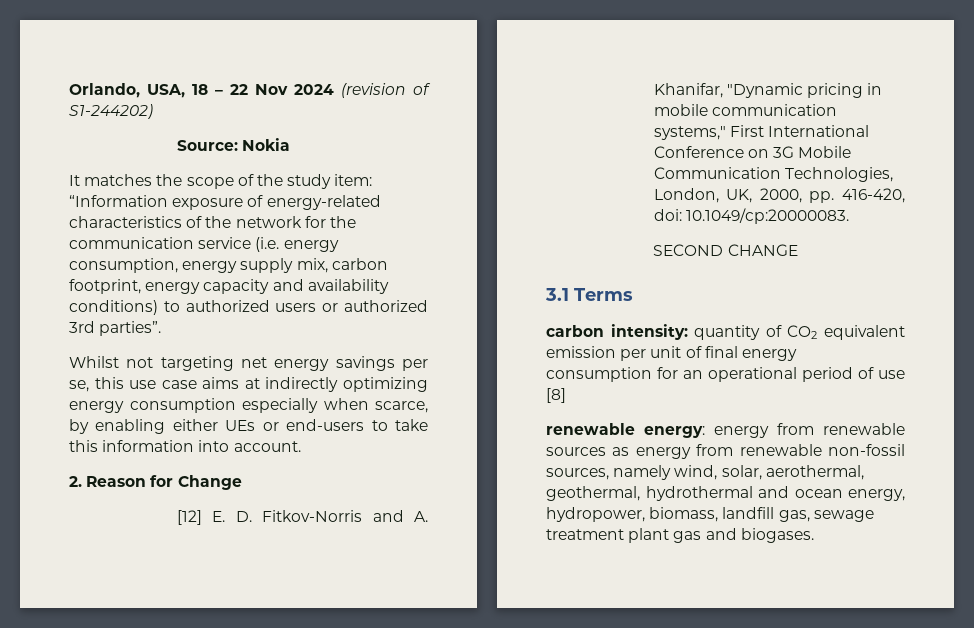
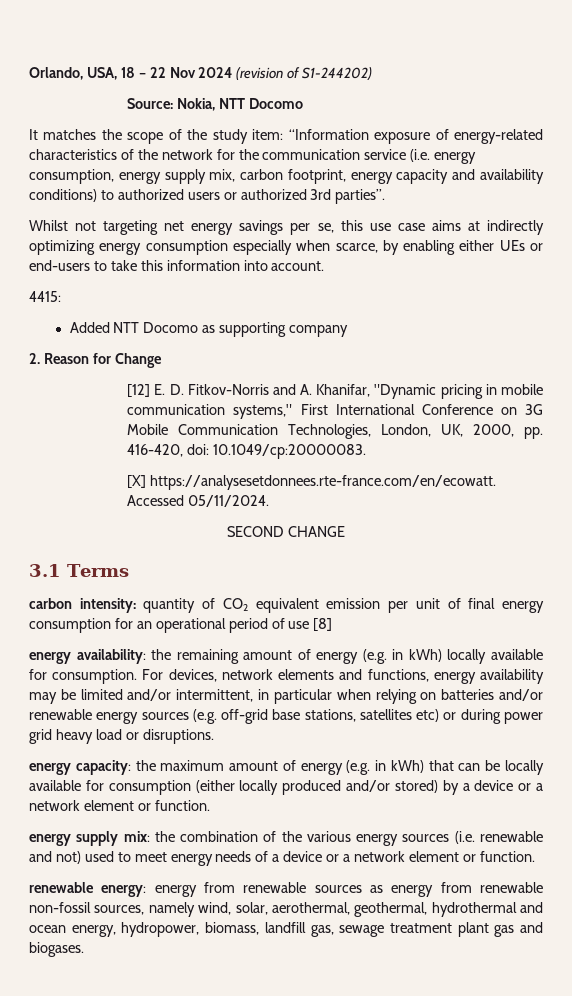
- Source: Nokia
+ Source: Nokia, NTT Docomo
+ 4415:
+ Added NTT Docomo as supporting company
+ [X] https://analysesetdonnees.rte-france.com/en/ecowatt. Accessed 05/11/2024.
+ energy availability: the remaining amount of energy (e.g. in kWh) locally available for consumption. For devices, network elements and functions, energy availability may be limited and/or intermittent, in particular when relying on batteries and/or renewable energy sources (e.g. off-grid base stations, satellites etc) or during power grid heavy load or disruptions.
+ energy capacity: the maximum amount of energy (e.g. in kWh) that can be locally available for consumption (either locally produced and/or stored) by a device or a network element or function.
+ energy supply mix: the combination of the various energy sources (i.e. renewable and not) used to meet energy needs of a device or a network element or function.

